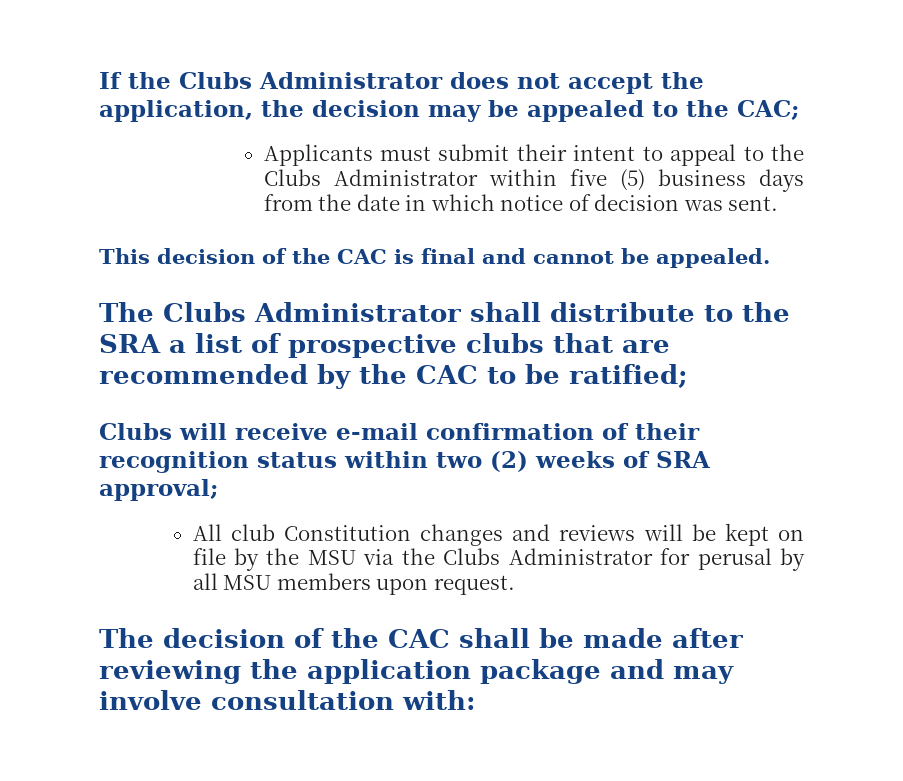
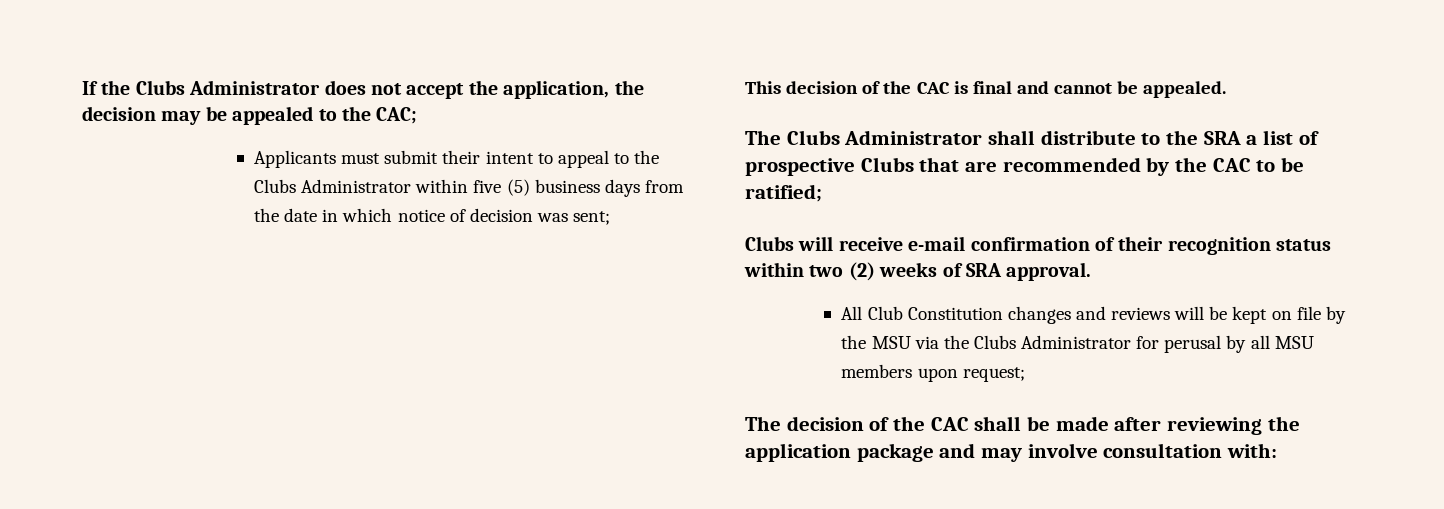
- Applicants must submit their intent to appeal to the Clubs Administrator within five (5) business days from the date in which notice of decision was sent.
+ Applicants must submit their intent to appeal to the Clubs Administrator within five (5) business days from the date in which notice of decision was sent;
- The Clubs Administrator shall distribute to the SRA a list of prospective clubs that are recommended by the CAC to be ratified;
+ The Clubs Administrator shall distribute to the SRA a list of prospective Clubs that are recommended by the CAC to be ratified;
- Clubs will receive e-mail confirmation of their recognition status within two (2) weeks of SRA approval;
+ Clubs will receive e-mail confirmation of their recognition status within two (2) weeks of SRA approval.
- All club Constitution changes and reviews will be kept on file by the MSU via the Clubs Administrator for perusal by all MSU members upon request.
+ All Club Constitution changes and reviews will be kept on file by the MSU via the Clubs Administrator for perusal by all MSU members upon request;

